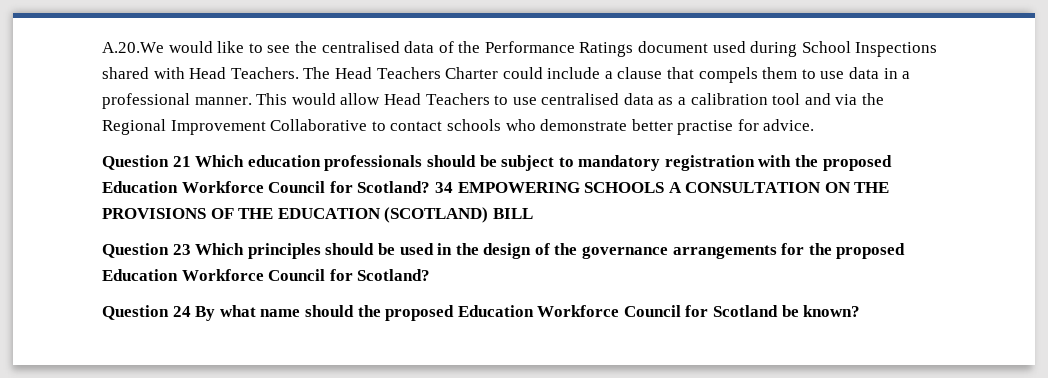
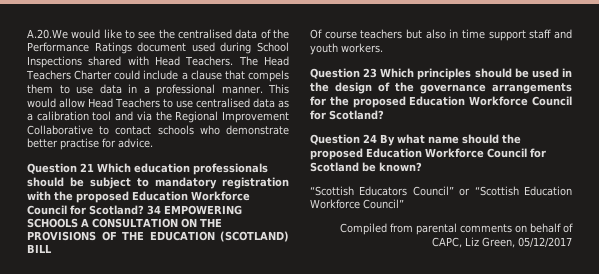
+ Of course teachers but also in time support staff and youth workers.
+ “Scottish Educators Council” or “Scottish Education Workforce Council”
+ Compiled from parental comments on behalf of CAPC, Liz Green, 05/12/2017

